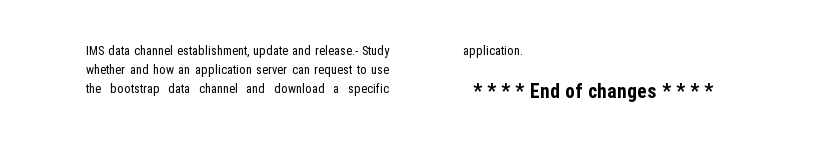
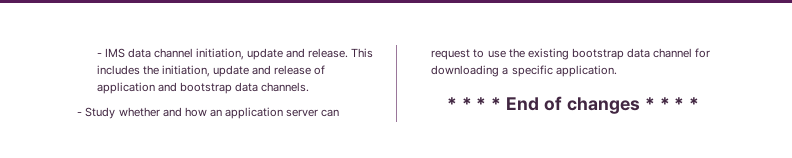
- IMS data channel establishment, update and release.- Study whether and how an application server can request to use the bootstrap data channel and download a specific application.
+ - IMS data channel initiation, update and release. This includes the initiation, update and release of application and bootstrap data channels.
+ - Study whether and how an application server can request to use the existing bootstrap data channel for downloading a specific application.

